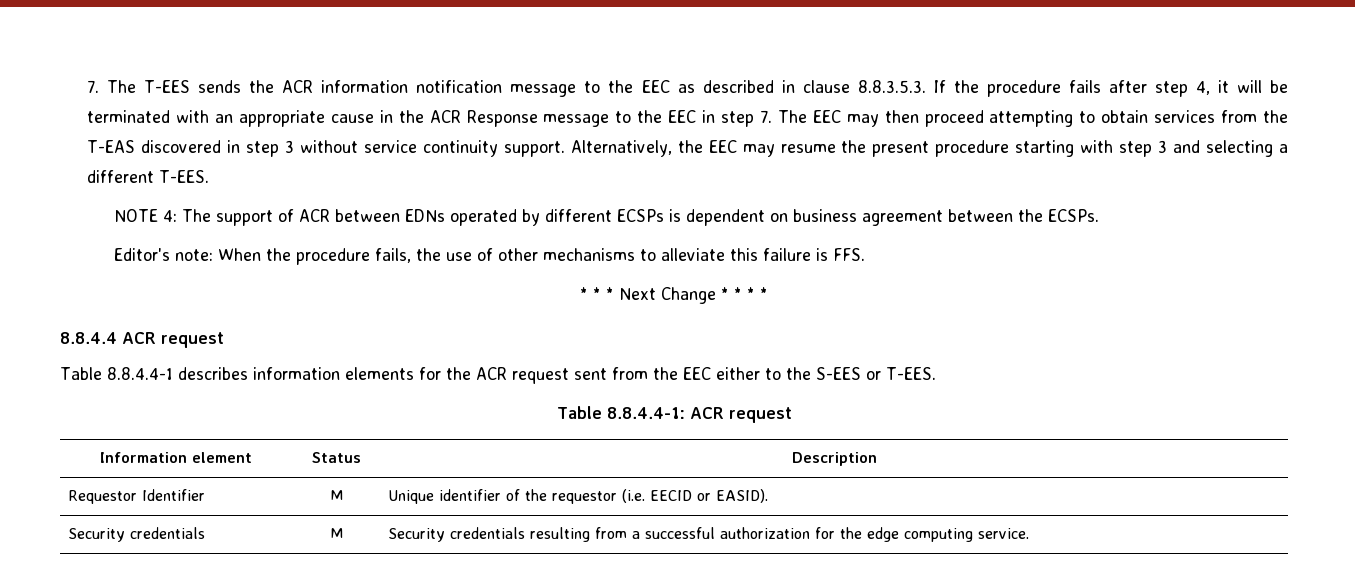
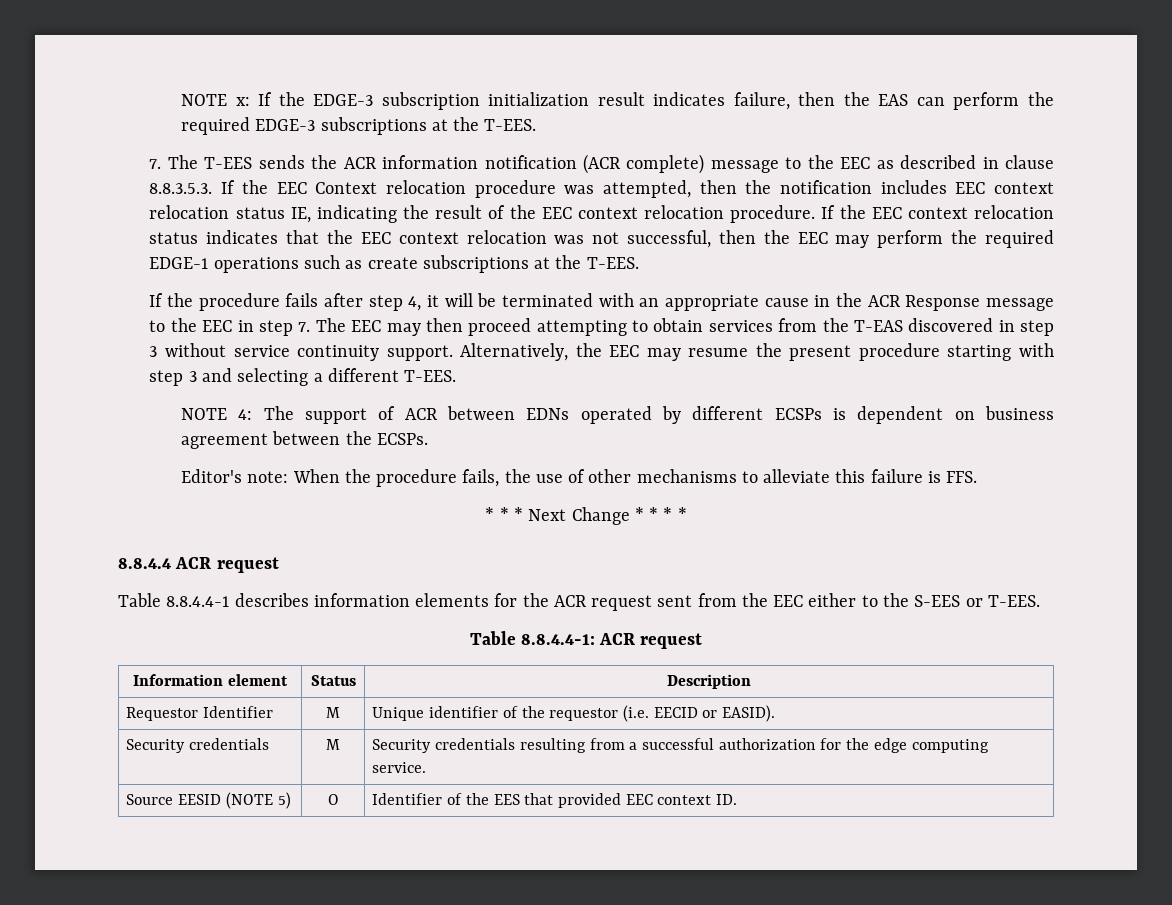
+ NOTE x: If the EDGE-3 subscription initialization result indicates failure, then the EAS can perform the required EDGE-3 subscriptions at the T-EES.
- 7. The T-EES sends the ACR information notification message to the EEC as described in clause 8.8.3.5.3. If the procedure fails after step 4, it will be terminated with an appropriate cause in the ACR Response message to the EEC in step 7. The EEC may then proceed attempting to obtain services from the T-EAS discovered in step 3 without service continuity support.
+ 7. The T-EES sends the ACR information notification (ACR complete) message to the EEC as described in clause 8.8.3.5.3. If the EEC Context relocation procedure was attempted, then the notification includes EEC context relocation status IE, indicating the result of the EEC context relocation procedure. If the EEC context relocation status indicates that the EEC context relocation was not successful, then the EEC may perform the required EDGE-1 operations such as create subscriptions at the T-EES.
+ If the procedure fails after step 4, it will be terminated with an appropriate cause in the ACR Response message to the EEC in step 7. The EEC may then proceed attempting to obtain services from the T-EAS discovered in step 3 without service continuity support.
+ Source EESID (NOTE 5) | O | Identifier of the EES that provided EEC context ID.

